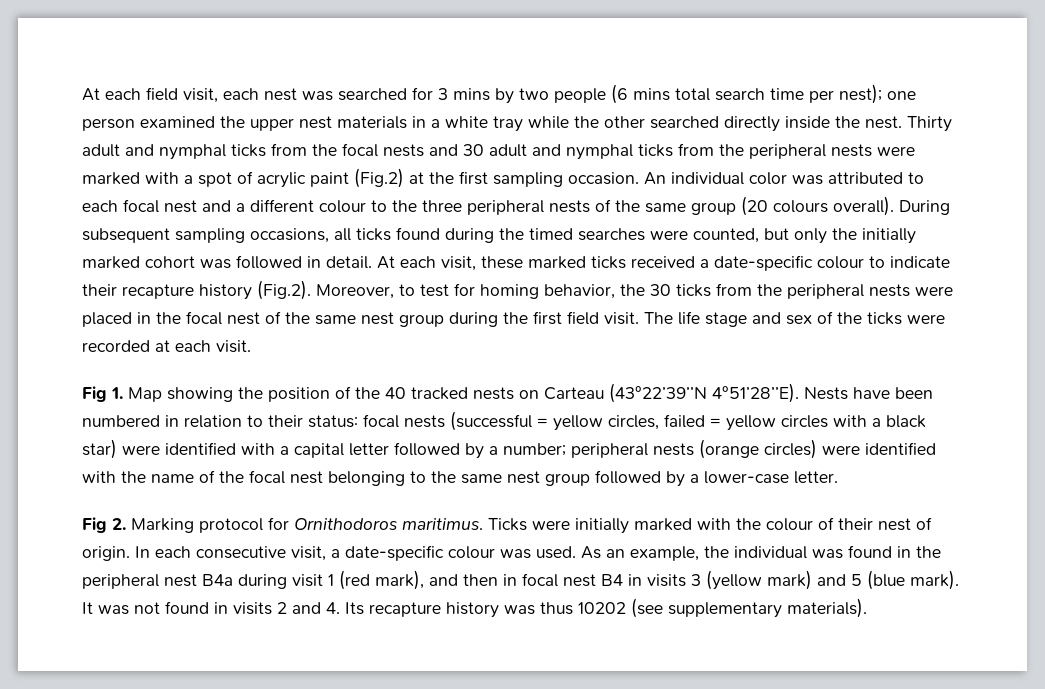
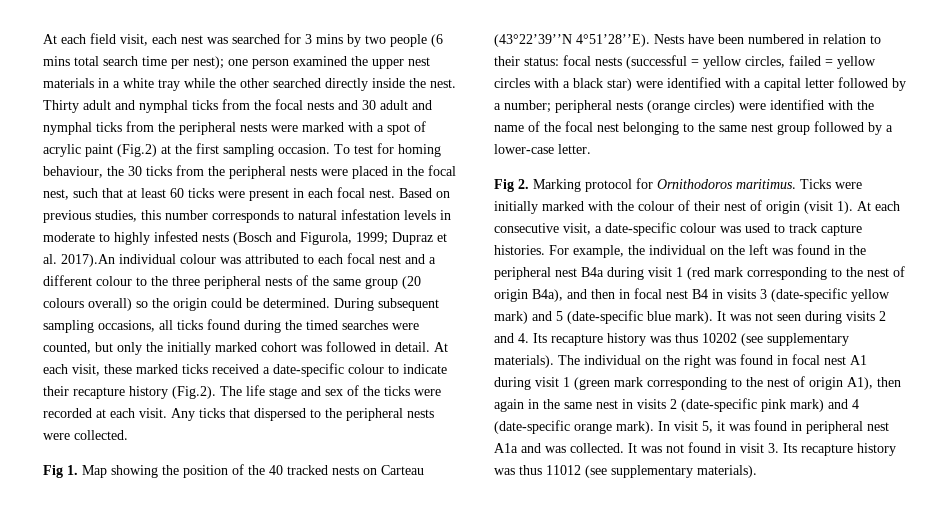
- An individual color was attributed to each focal nest and a different colour to the three peripheral nests of the same group (20 colours overall).
+ To test for homing behaviour, the 30 ticks from the peripheral nests were placed in the focal nest, such that at least 60 ticks were present in each focal nest. Based on previous studies, this number corresponds to natural infestation levels in moderate to highly infested nests (Bosch and Figurola, 1999; Dupraz et al. 2017).An individual colour was attributed to each focal nest and a different colour to the three peripheral nests of the same group (20 colours overall) so the origin could be determined.
- At each visit, these marked ticks received a date-specific colour to indicate their recapture history (Fig.2). Moreover, to test for homing behavior, the 30 ticks from the peripheral nests were placed in the focal nest of the same nest group during the first field visit. The life stage and sex of the ticks were recorded at each visit.
+ At each visit, these marked ticks received a date-specific colour to indicate their recapture history (Fig.2). The life stage and sex of the ticks were recorded at each visit. Any ticks that dispersed to the peripheral nests were collected.
- Ticks were initially marked with the colour of their nest of origin. In each consecutive visit, a date-specific colour was used. As an example, the individual was found in the peripheral nest B4a during visit 1 (red mark), and then in focal nest B4 in visits 3 (yellow mark) and 5 (blue mark).
+ Ticks were initially marked with the colour of their nest of origin (visit 1). At each consecutive visit, a date-specific colour was used to track capture histories. For example, the individual on the left was found in the peripheral nest B4a during visit 1 (red mark corresponding to the nest of origin B4a), and then in focal nest B4 in visits 3 (date-specific yellow mark) and 5 (date-specific blue mark).
- It was not found in visits 2 and 4. Its recapture history was thus 10202 (see supplementary materials).
+ It was not seen during visits 2 and 4. Its recapture history was thus 10202 (see supplementary materials).
+ The individual on the right was found in focal nest A1 during visit 1 (green mark corresponding to the nest of origin A1), then again in the same nest in visits 2 (date-specific pink mark) and 4 (date-specific orange mark). In visit 5, it was found in peripheral nest A1a and was collected. It was not found in visit 3. Its recapture history was thus 11012 (see supplementary materials).

